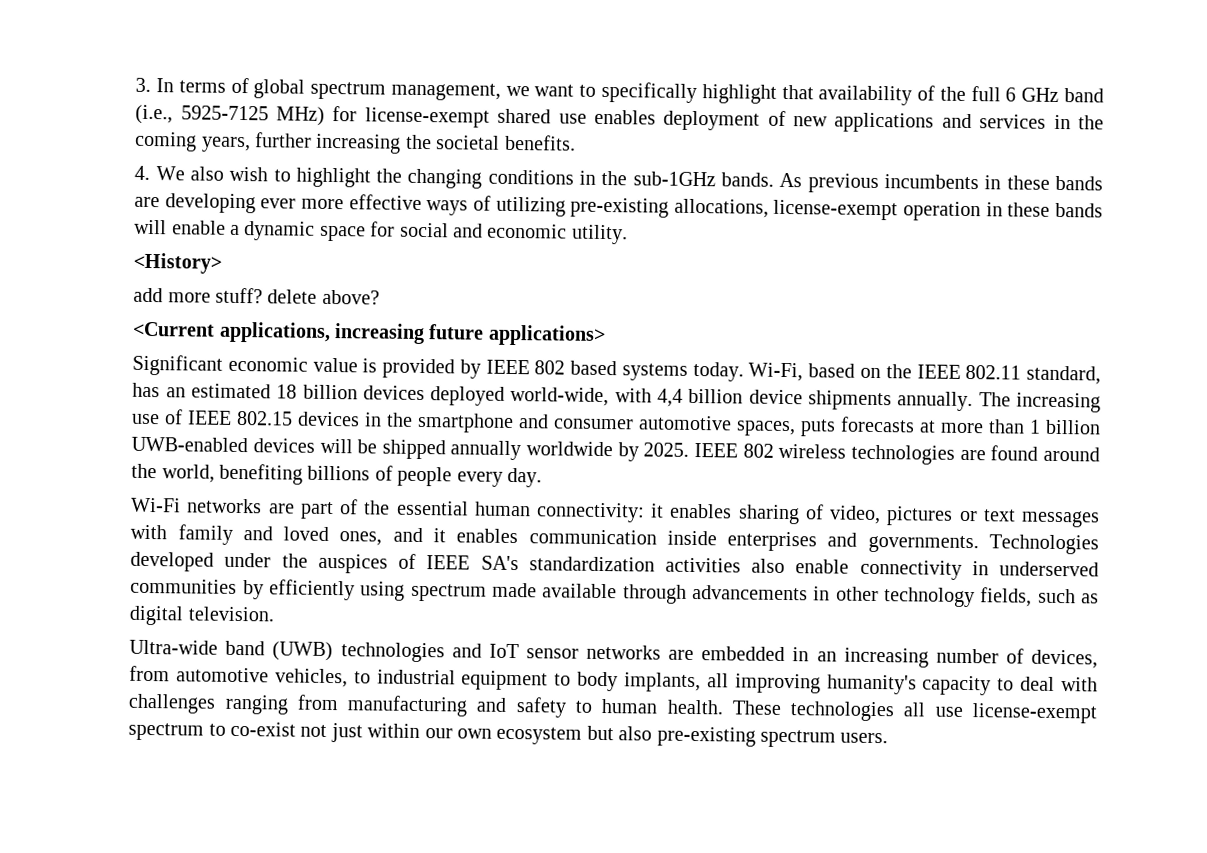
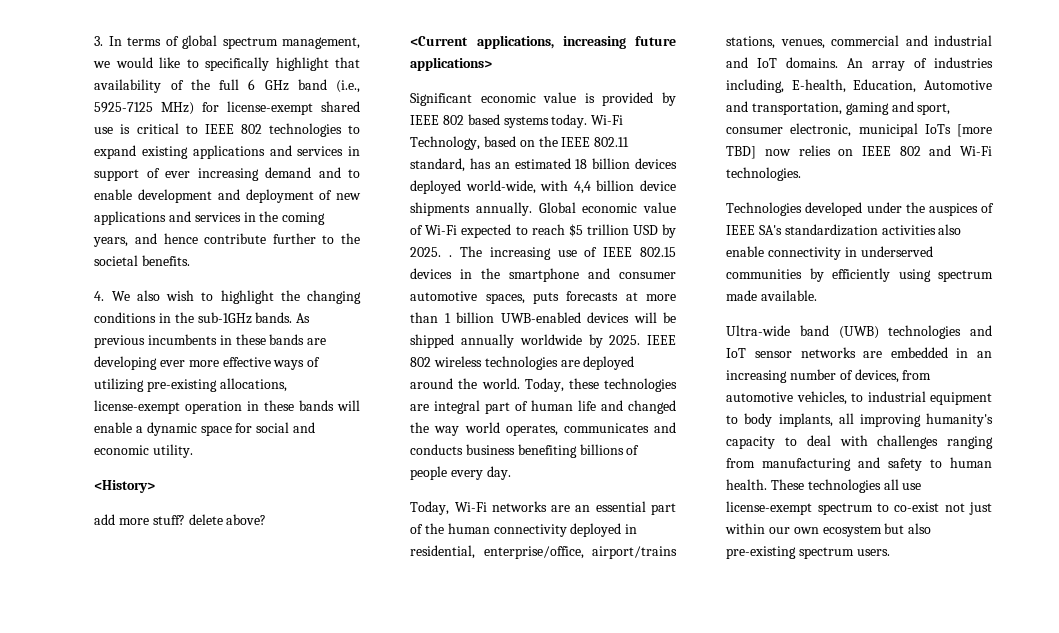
- 3. In terms of global spectrum management, we want to specifically highlight that availability of the full 6 GHz band (i.e., 5925-7125 MHz) for license-exempt shared use enables deployment of new applications and services in the coming years, further increasing the societal benefits.
+ 3. In terms of global spectrum management, we would like to specifically highlight that availability of the full 6 GHz band (i.e., 5925-7125 MHz) for license-exempt shared use is critical to IEEE 802 technologies to expand existing applications and services in support of ever increasing demand and to enable development and deployment of new applications and services in the coming years, and hence contribute further to the societal benefits.
- Wi-Fi, based on the IEEE 802.11 standard, has an estimated 18 billion devices deployed world-wide, with 4,4 billion device shipments annually.
+ Wi-Fi Technology, based on the IEEE 802.11 standard, has an estimated 18 billion devices deployed world-wide, with 4,4 billion device shipments annually.
+ Global economic value of Wi-Fi expected to reach $5 trillion USD by 2025. .
- IEEE 802 wireless technologies are found around the world, benefiting billions of people every day.
+ IEEE 802 wireless technologies are deployed around the world. Today, these technologies are integral part of human life and changed the way world operates, communicates and conducts business benefiting billions of people every day.
- Wi-Fi networks are part of the essential human connectivity: it enables sharing of video, pictures or text messages with family and loved ones, and it enables communication inside enterprises and governments. Technologies developed under the auspices of IEEE SA's standardization activities also enable connectivity in underserved communities by efficiently using spectrum made available through advancements in other technology fields, such as digital television.
+ Today, Wi-Fi networks are an essential part of the human connectivity deployed in residential, enterprise/office, airport/trains stations, venues, commercial and industrial and IoT domains. An array of industries including, E-health, Education, Automotive and transportation, gaming and sport, consumer electronic, municipal IoTs [more TBD] now relies on IEEE 802 and Wi-Fi technologies.
+ Technologies developed under the auspices of IEEE SA's standardization activities also enable connectivity in underserved communities by efficiently using spectrum made available.

